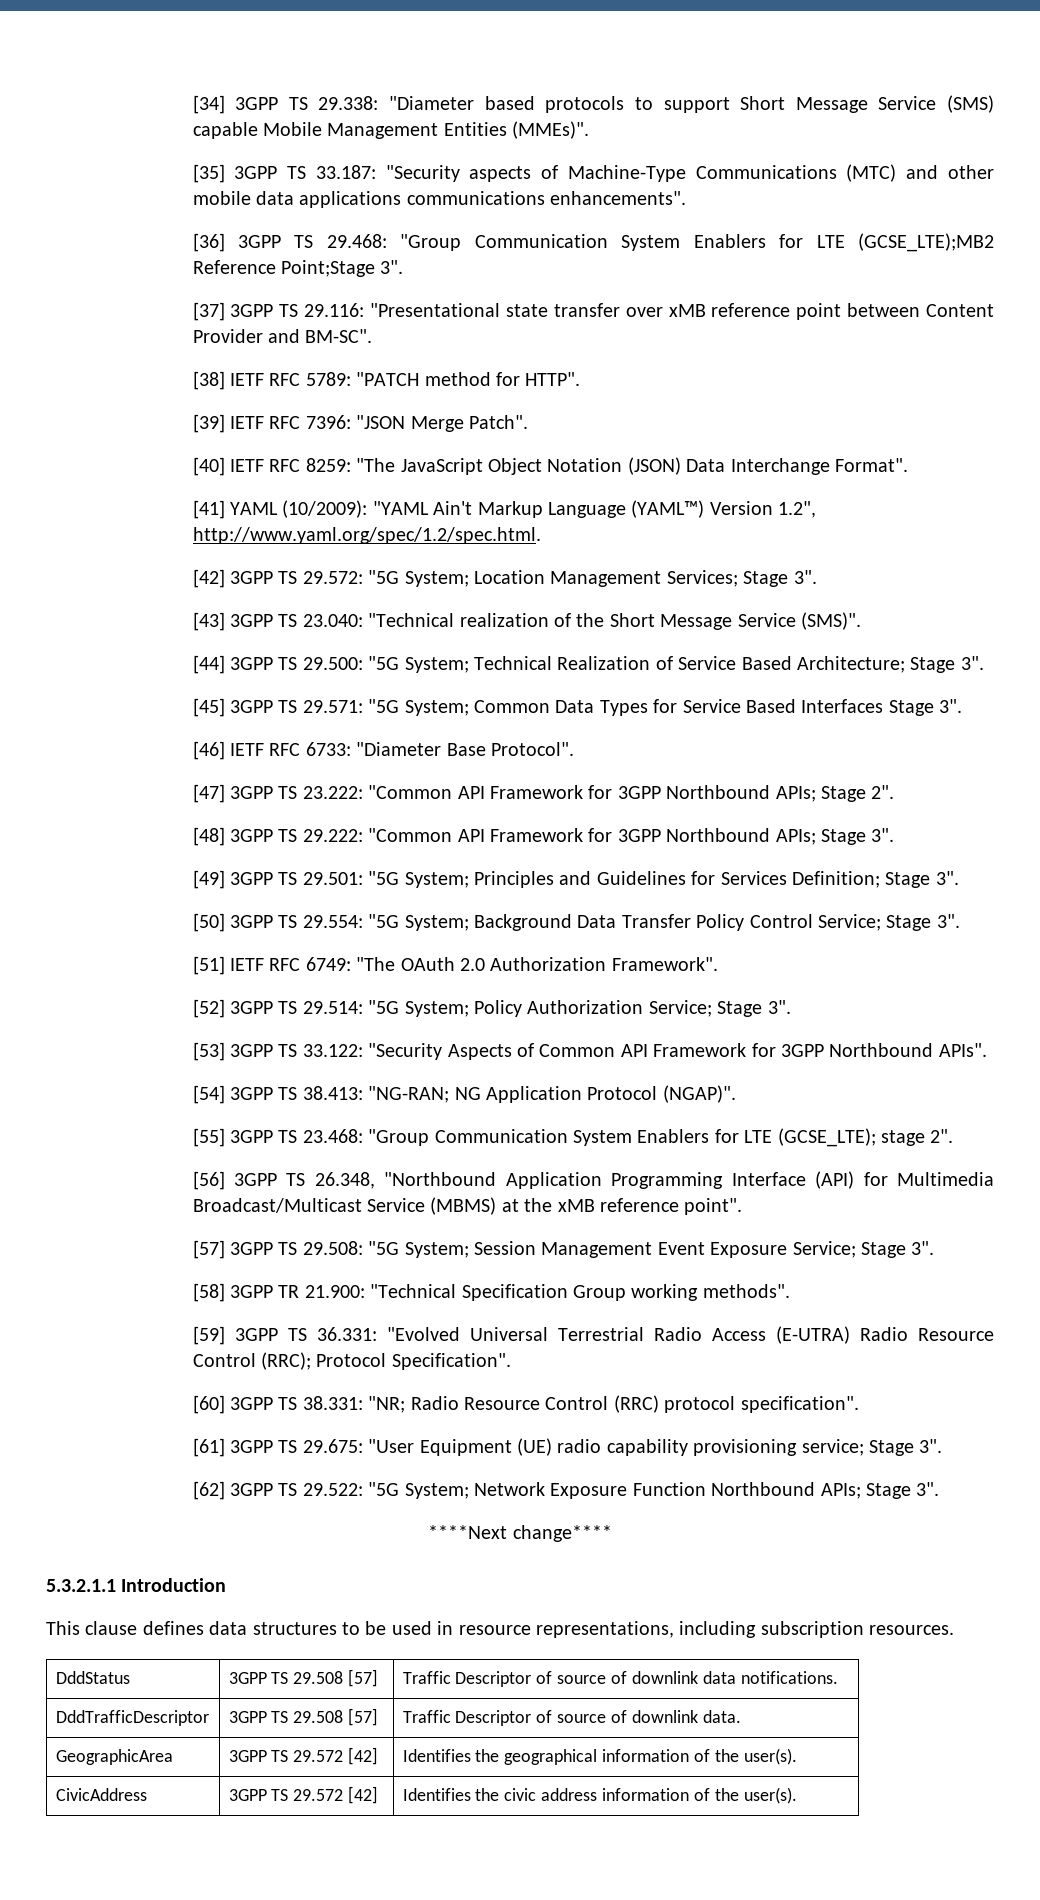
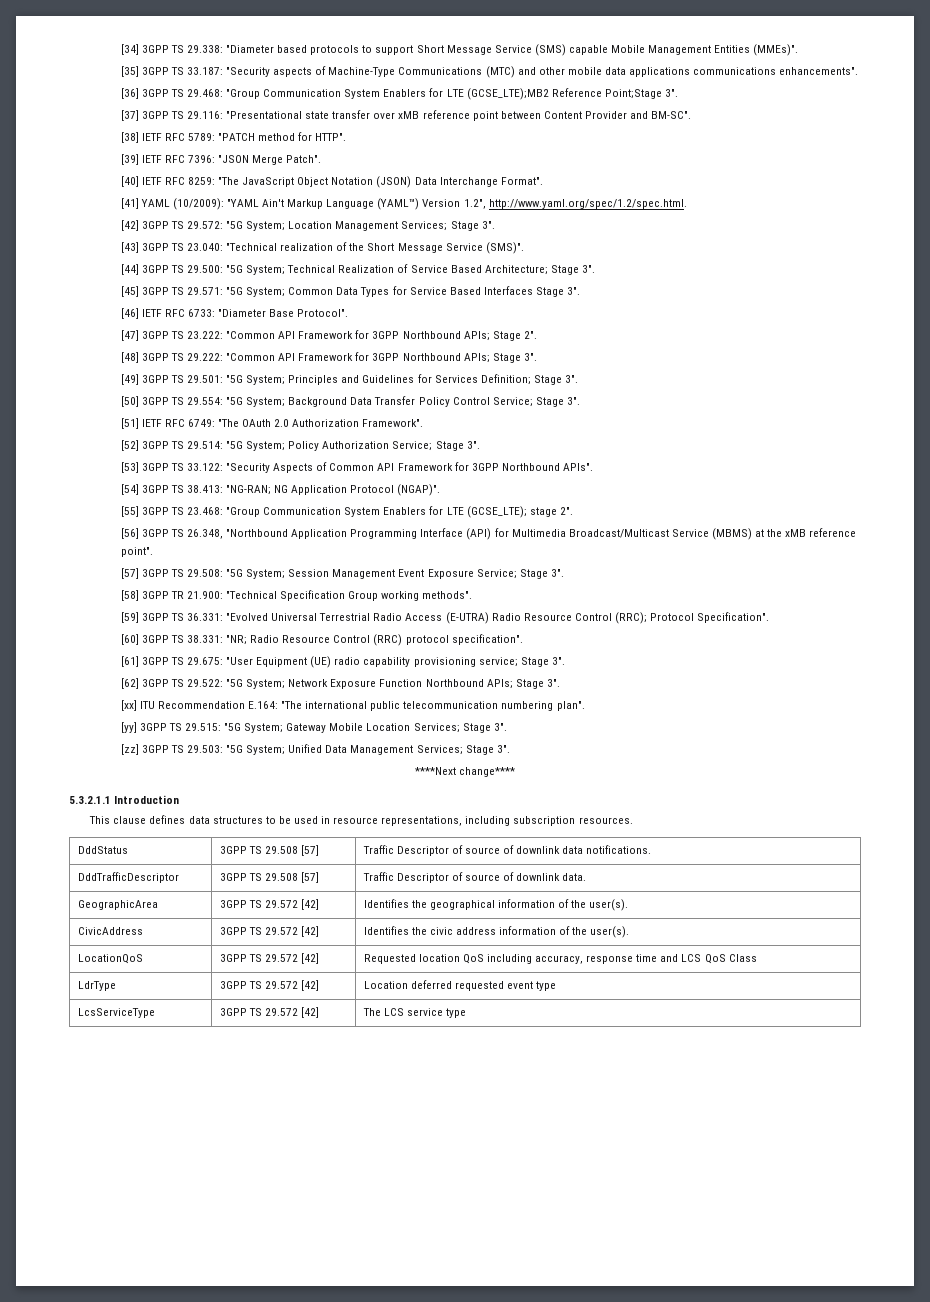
+ [xx] ITU Recommendation E.164: "The international public telecommunication numbering plan".
+ [yy] 3GPP TS 29.515: "5G System; Gateway Mobile Location Services; Stage 3".
+ [zz] 3GPP TS 29.503: "5G System; Unified Data Management Services; Stage 3".
+ LocationQoS | 3GPP TS 29.572 [42] | Requested location QoS including accuracy, response time and LCS QoS Class
+ LdrType | 3GPP TS 29.572 [42] | Location deferred requested event type
+ LcsServiceType | 3GPP TS 29.572 [42] | The LCS service type

